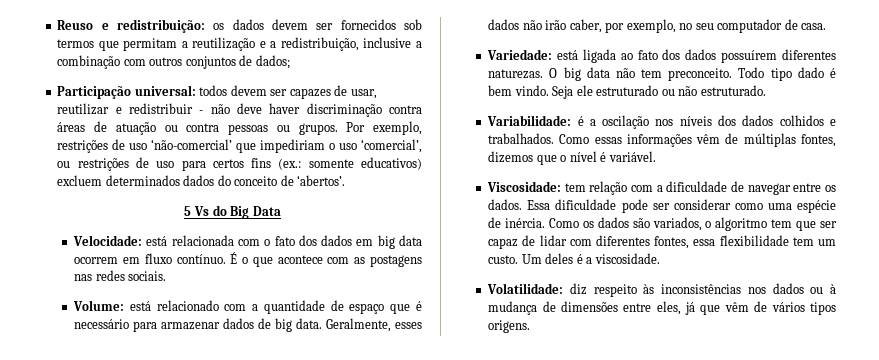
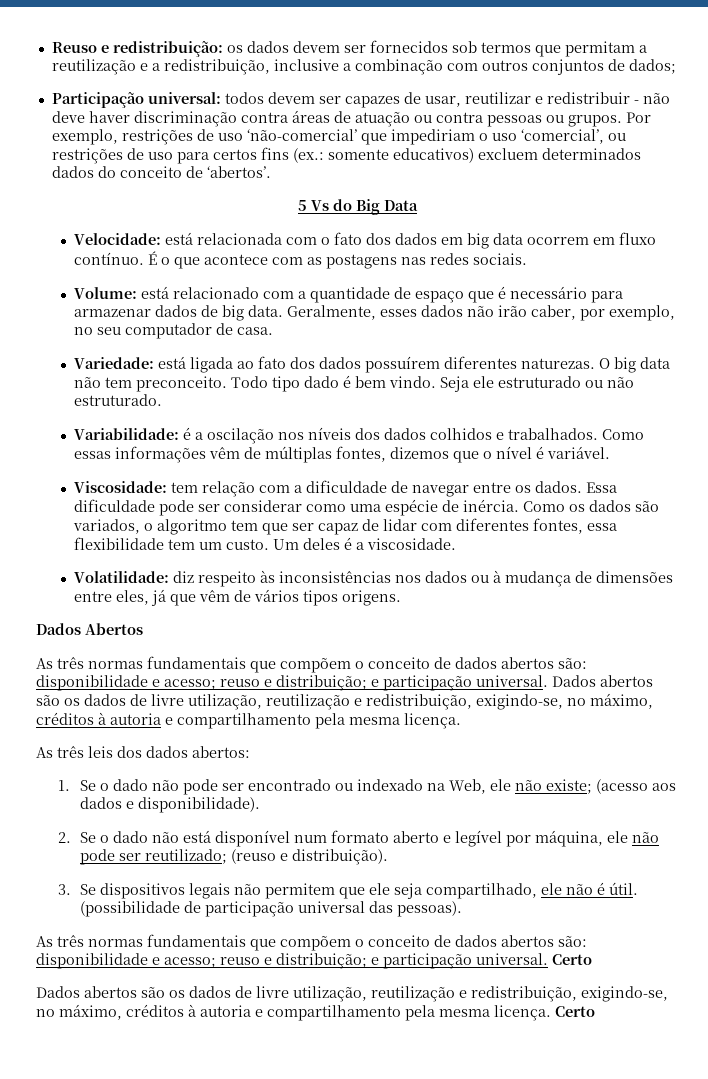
+ Dados Abertos
+ As três normas fundamentais que compõem o conceito de dados abertos são: disponibilidade e acesso; reuso e distribuição; e participação universal. Dados abertos são os dados de livre utilização, reutilização e redistribuição, exigindo-se, no máximo, créditos à autoria e compartilhamento pela mesma licença.
+ As três leis dos dados abertos:
+ 1. Se o dado não pode ser encontrado ou indexado na Web, ele não existe; (acesso aos dados e disponibilidade).
+ 2. Se o dado não está disponível num formato aberto e legível por máquina, ele não pode ser reutilizado; (reuso e distribuição).
+ 3. Se dispositivos legais não permitem que ele seja compartilhado, ele não é útil. (possibilidade de participação universal das pessoas).
+ As três normas fundamentais que compõem o conceito de dados abertos são: disponibilidade e acesso; reuso e distribuição; e participação universal. Certo
+ Dados abertos são os dados de livre utilização, reutilização e redistribuição, exigindo-se, no máximo, créditos à autoria e compartilhamento pela mesma licença. Certo

